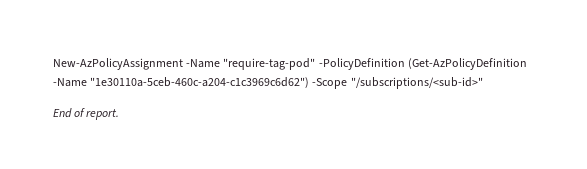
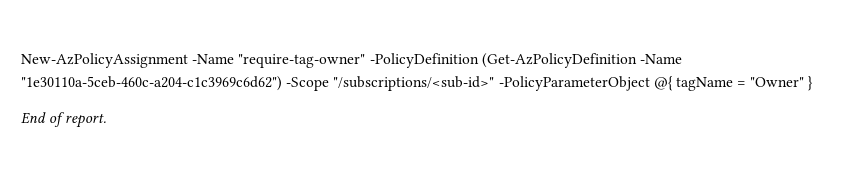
- New-AzPolicyAssignment -Name "require-tag-pod" -PolicyDefinition (Get-AzPolicyDefinition -Name "1e30110a-5ceb-460c-a204-c1c3969c6d62") -Scope "/subscriptions/<sub-id>"
+ New-AzPolicyAssignment -Name "require-tag-owner" -PolicyDefinition (Get-AzPolicyDefinition -Name "1e30110a-5ceb-460c-a204-c1c3969c6d62") -Scope "/subscriptions/<sub-id>" -PolicyParameterObject @{ tagName = "Owner" }

